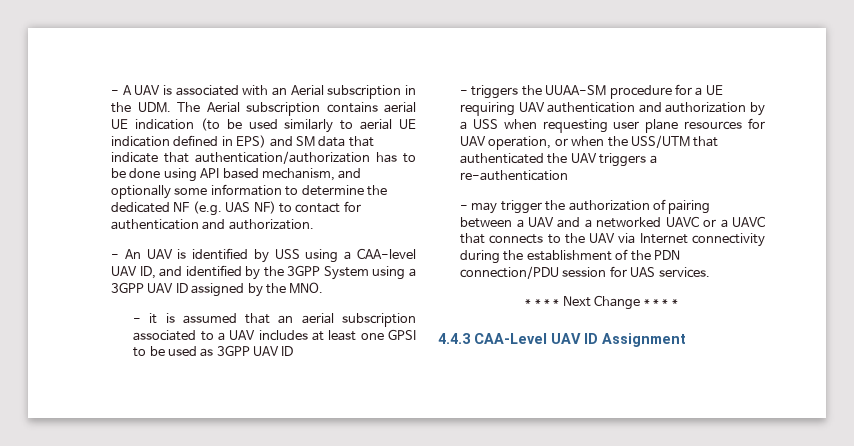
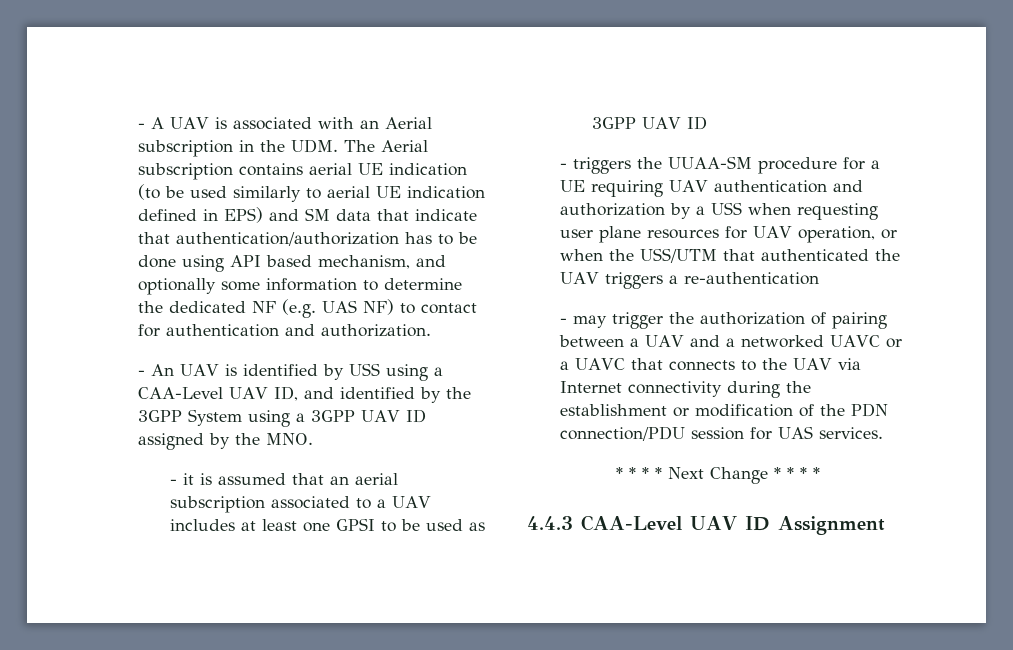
- - An UAV is identified by USS using a CAA-level UAV ID, and identified by the 3GPP System using a 3GPP UAV ID assigned by the MNO.
+ - An UAV is identified by USS using a CAA-Level UAV ID, and identified by the 3GPP System using a 3GPP UAV ID assigned by the MNO.
- - may trigger the authorization of pairing between a UAV and a networked UAVC or a UAVC that connects to the UAV via Internet connectivity during the establishment of the PDN connection/PDU session for UAS services.
+ - may trigger the authorization of pairing between a UAV and a networked UAVC or a UAVC that connects to the UAV via Internet connectivity during the establishment or modification of the PDN connection/PDU session for UAS services.

